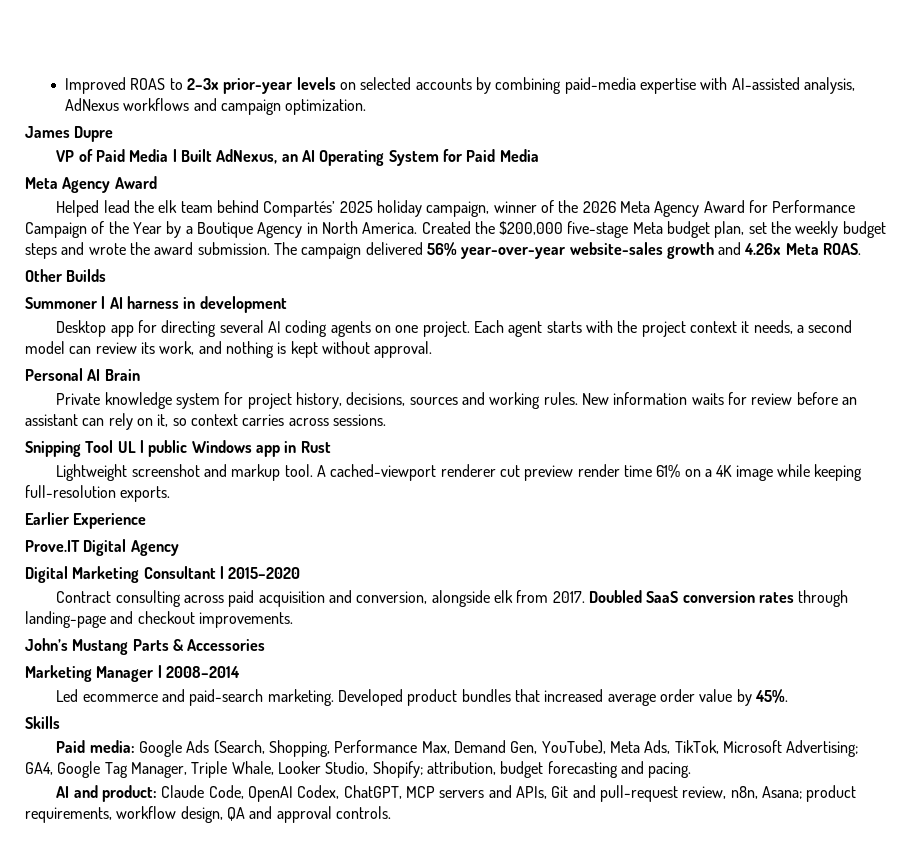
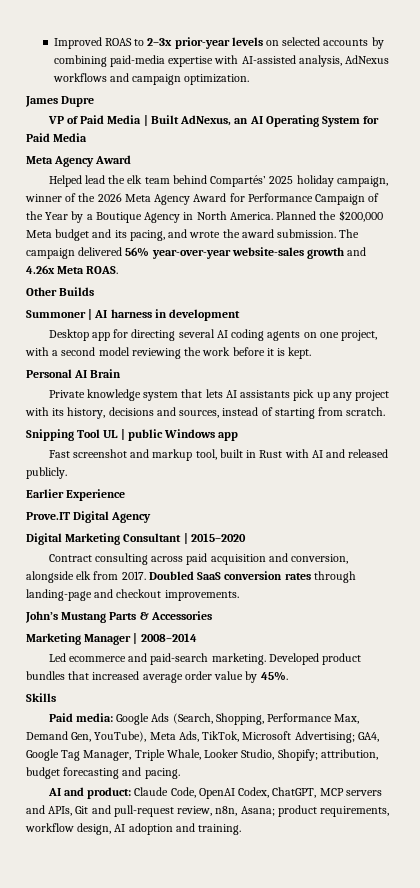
- Created the $200,000 five-stage Meta budget plan, set the weekly budget steps and wrote the award submission.
+ Planned the $200,000 Meta budget and its pacing, and wrote the award submission.
- Desktop app for directing several AI coding agents on one project. Each agent starts with the project context it needs, a second model can review its work, and nothing is kept without approval.
+ Desktop app for directing several AI coding agents on one project, with a second model reviewing the work before it is kept.
- Private knowledge system for project history, decisions, sources and working rules. New information waits for review before an assistant can rely on it, so context carries across sessions.
+ Private knowledge system that lets AI assistants pick up any project with its history, decisions and sources, instead of starting from scratch.
- Snipping Tool UL | public Windows app in Rust
- Lightweight screenshot and markup tool. A cached-viewport renderer cut preview render time 61% on a 4K image while keeping full-resolution exports.
+ Snipping Tool UL | public Windows app
+ Fast screenshot and markup tool, built in Rust with AI and released publicly.
- AI and product: Claude Code, OpenAI Codex, ChatGPT, MCP servers and APIs, Git and pull-request review, n8n, Asana; product requirements, workflow design, QA and approval controls.
+ AI and product: Claude Code, OpenAI Codex, ChatGPT, MCP servers and APIs, Git and pull-request review, n8n, Asana; product requirements, workflow design, AI adoption and training.

